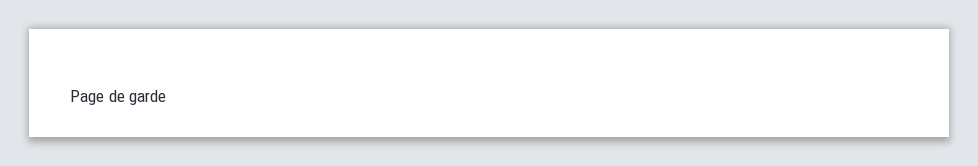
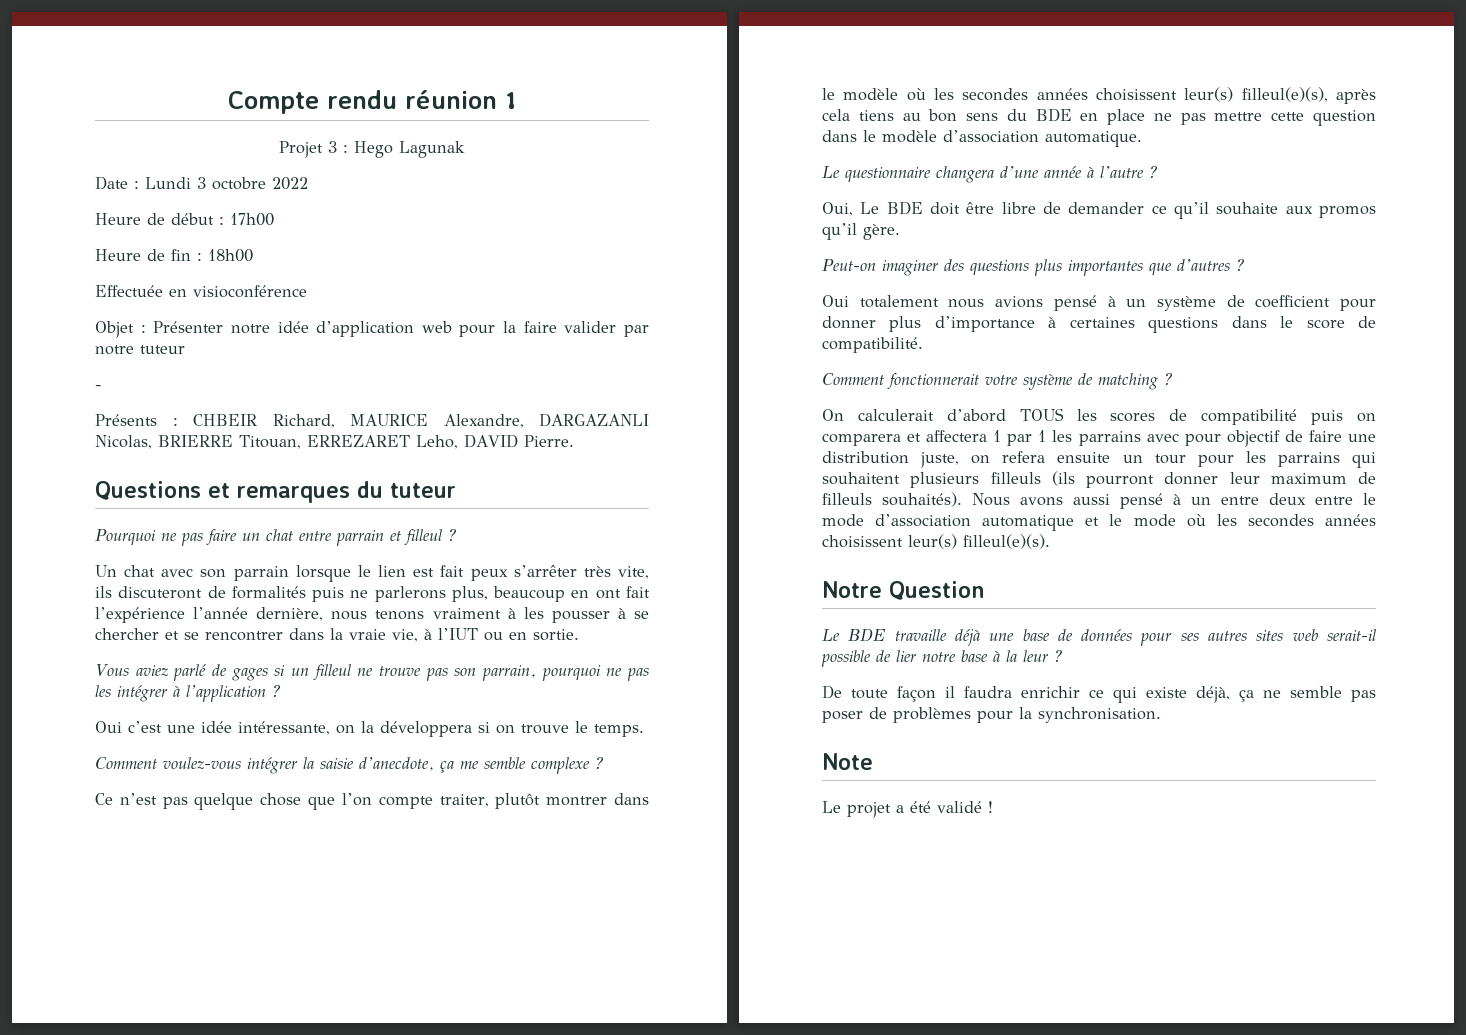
- Page de garde
+ Compte rendu réunion 1
+ Projet 3 : Hego Lagunak
+ Date : Lundi 3 octobre 2022
+ Heure de début : 17h00
+ Heure de fin : 18h00
+ Effectuée en visioconférence
+ Objet : Présenter notre idée d’application web pour la faire valider par notre tuteur
+ -
+ Présents : CHBEIR Richard, MAURICE Alexandre, DARGAZANLI Nicolas, BRIERRE Titouan, ERREZARET Leho, DAVID Pierre.
+ Questions et remarques du tuteur
+ Pourquoi ne pas faire un chat entre parrain et filleul ?
+ Un chat avec son parrain lorsque le lien est fait peux s’arrêter très vite, ils discuteront de formalités puis ne parlerons plus, beaucoup en ont fait l’expérience l’année dernière, nous tenons vraiment à les pousser à se chercher et se rencontrer dans la vraie vie, à l’IUT ou en sortie.
+ Vous aviez parlé de gages si un filleul ne trouve pas son parrain, pourquoi ne pas les intégrer à l’application ?
+ Oui c’est une idée intéressante, on la développera si on trouve le temps.
+ Comment voulez-vous intégrer la saisie d’anecdote, ça me semble complexe ?
+ Ce n’est pas quelque chose que l’on compte traiter, plutôt montrer dans le modèle où les secondes années choisissent leur(s) filleul(e)(s), après cela tiens au bon sens du BDE en place ne pas mettre cette question dans le modèle d’association automatique.
+ Le questionnaire changera d’une année à l’autre ?
+ Oui, Le BDE doit être libre de demander ce qu’il souhaite aux promos qu’il gère.
+ Peut-on imaginer des questions plus importantes que d’autres ?
+ Oui totalement nous avions pensé à un système de coefficient pour donner plus d’importance à certaines questions dans le score de compatibilité.
+ Comment fonctionnerait votre système de matching ?
+ On calculerait d’abord TOUS les scores de compatibilité puis on comparera et affectera 1 par 1 les parrains avec pour objectif de faire une distribution juste, on refera ensuite un tour pour les parrains qui souhaitent plusieurs filleuls (ils pourront donner leur maximum de filleuls souhaités). Nous avons aussi pensé à un entre deux entre le mode d’association automatique et le mode où les secondes années choisissent leur(s) filleul(e)(s).
+ Notre Question
+ Le BDE travaille déjà une base de données pour ses autres sites web serait-il possible de lier notre base à la leur ?
+ De toute façon il faudra enrichir ce qui existe déjà, ça ne semble pas poser de problèmes pour la synchronisation.
+ Note
+ Le projet a été validé !

